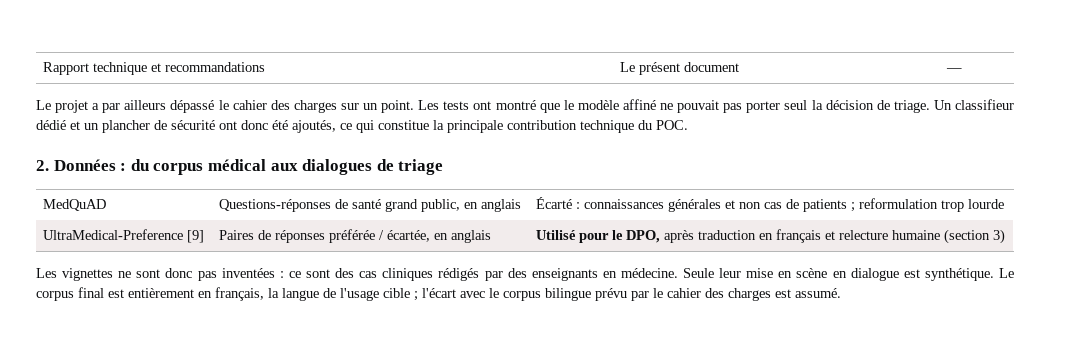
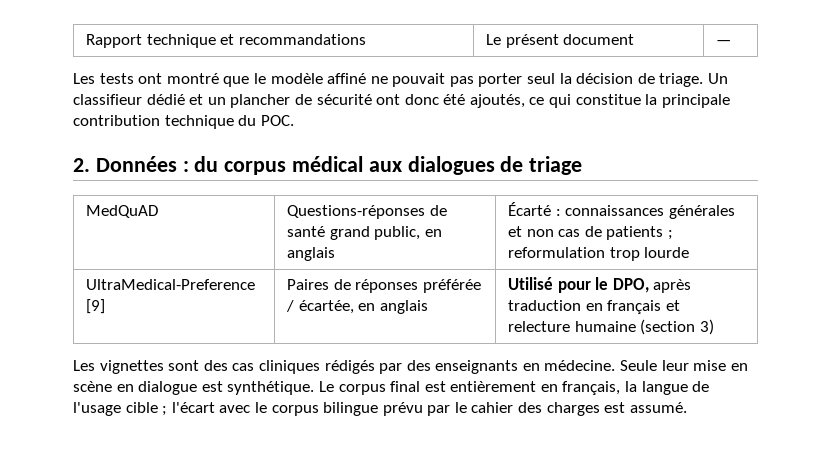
- Le projet a par ailleurs dépassé le cahier des charges sur un point.
- Les vignettes ne sont donc pas inventées : ce sont des cas cliniques rédigés par des enseignants en médecine.
+ Les vignettes sont des cas cliniques rédigés par des enseignants en médecine.

